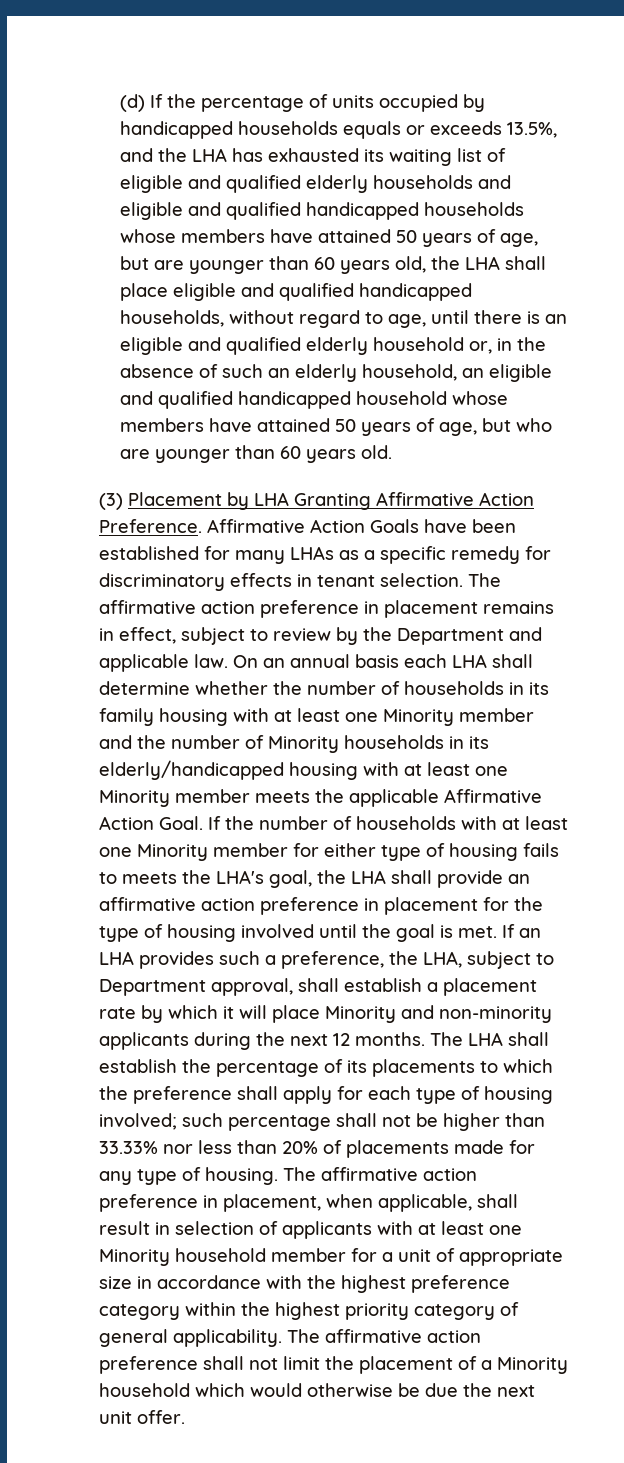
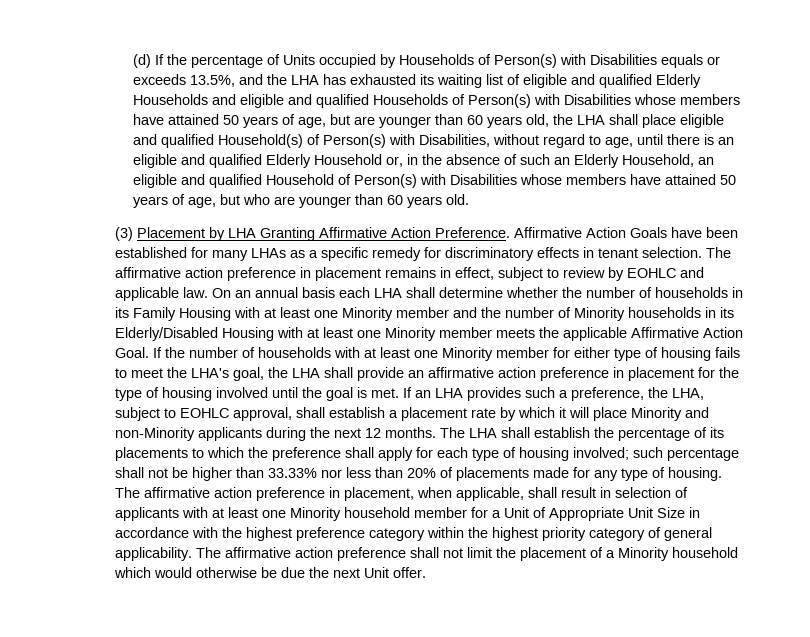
- (d) If the percentage of units occupied by handicapped households equals or exceeds 13.5%, and the LHA has exhausted its waiting list of eligible and qualified elderly households and eligible and qualified handicapped households whose members have attained 50 years of age, but are younger than 60 years old, the LHA shall place eligible and qualified handicapped households, without regard to age, until there is an eligible and qualified elderly household or, in the absence of such an elderly household, an eligible and qualified handicapped household whose members have attained 50 years of age, but who are younger than 60 years old.
+ (d) If the percentage of Units occupied by Households of Person(s) with Disabilities equals or exceeds 13.5%, and the LHA has exhausted its waiting list of eligible and qualified Elderly Households and eligible and qualified Households of Person(s) with Disabilities whose members have attained 50 years of age, but are younger than 60 years old, the LHA shall place eligible and qualified Household(s) of Person(s) with Disabilities, without regard to age, until there is an eligible and qualified Elderly Household or, in the absence of such an Elderly Household, an eligible and qualified Household of Person(s) with Disabilities whose members have attained 50 years of age, but who are younger than 60 years old.
- The affirmative action preference in placement remains in effect, subject to review by the Department and applicable law.
+ The affirmative action preference in placement remains in effect, subject to review by EOHLC and applicable law.
- On an annual basis each LHA shall determine whether the number of households in its family housing with at least one Minority member and the number of Minority households in its elderly/handicapped housing with at least one Minority member meets the applicable Affirmative Action Goal.
+ On an annual basis each LHA shall determine whether the number of households in its Family Housing with at least one Minority member and the number of Minority households in its Elderly/Disabled Housing with at least one Minority member meets the applicable Affirmative Action Goal.
- If the number of households with at least one Minority member for either type of housing fails to meets the LHA's goal, the LHA shall provide an affirmative action preference in placement for the type of housing involved until the goal is met.
+ If the number of households with at least one Minority member for either type of housing fails to meet the LHA's goal, the LHA shall provide an affirmative action preference in placement for the type of housing involved until the goal is met.
- If an LHA provides such a preference, the LHA, subject to Department approval, shall establish a placement rate by which it will place Minority and non-minority applicants during the next 12 months.
+ If an LHA provides such a preference, the LHA, subject to EOHLC approval, shall establish a placement rate by which it will place Minority and non-Minority applicants during the next 12 months.
- The affirmative action preference in placement, when applicable, shall result in selection of applicants with at least one Minority household member for a unit of appropriate size in accordance with the highest preference category within the highest priority category of general applicability.
+ The affirmative action preference in placement, when applicable, shall result in selection of applicants with at least one Minority household member for a Unit of Appropriate Unit Size in accordance with the highest preference category within the highest priority category of general applicability.
- The affirmative action preference shall not limit the placement of a Minority household which would otherwise be due the next unit offer.
+ The affirmative action preference shall not limit the placement of a Minority household which would otherwise be due the next Unit offer.

